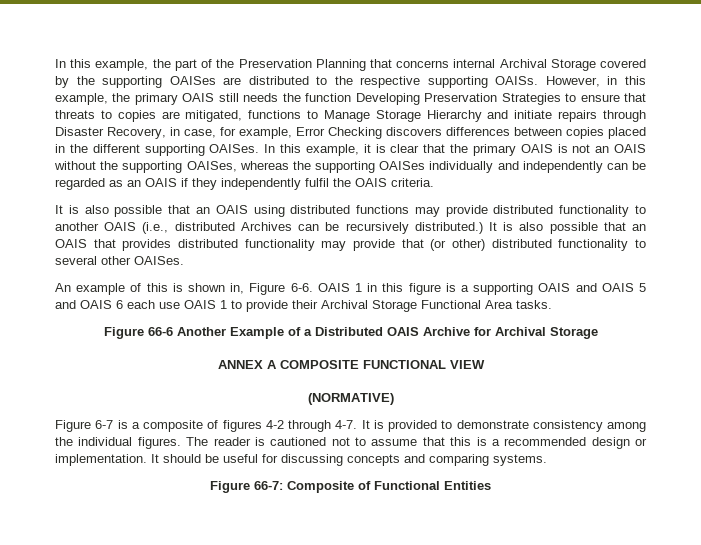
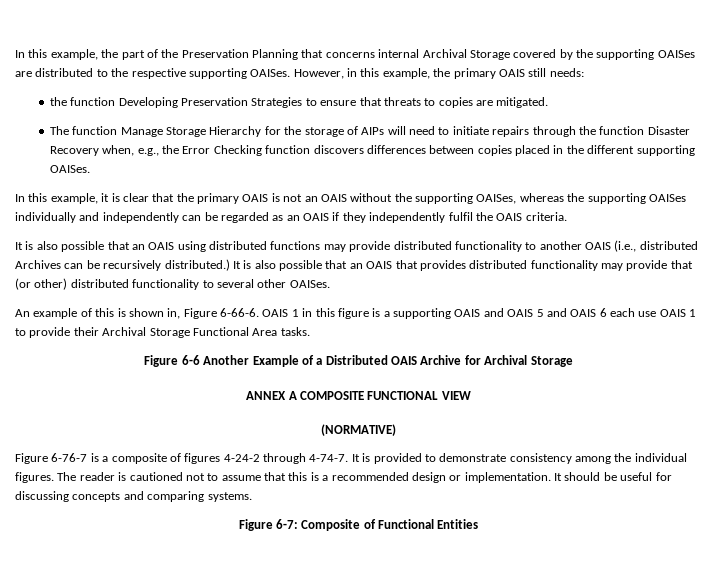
- In this example, the part of the Preservation Planning that concerns internal Archival Storage covered by the supporting OAISes are distributed to the respective supporting OAISs.
+ In this example, the part of the Preservation Planning that concerns internal Archival Storage covered by the supporting OAISes are distributed to the respective supporting OAISes.
- However, in this example, the primary OAIS still needs the function Developing Preservation Strategies to ensure that threats to copies are mitigated, functions to Manage Storage Hierarchy and initiate repairs through Disaster Recovery, in case, for example, Error Checking discovers differences between copies placed in the different supporting OAISes. In this example, it is clear that the primary OAIS is not an OAIS without the supporting OAISes, whereas the supporting OAISes individually and independently can be regarded as an OAIS if they independently fulfil the OAIS criteria.
+ However, in this example, the primary OAIS still needs:
+ the function Developing Preservation Strategies to ensure that threats to copies are mitigated.
+ The function Manage Storage Hierarchy for the storage of AIPs will need to initiate repairs through the function Disaster Recovery when, e.g., the Error Checking function discovers differences between copies placed in the different supporting OAISes.
+ In this example, it is clear that the primary OAIS is not an OAIS without the supporting OAISes, whereas the supporting OAISes individually and independently can be regarded as an OAIS if they independently fulfil the OAIS criteria.
- An example of this is shown in, Figure 6-6.
+ An example of this is shown in, Figure 6-66-6.
- Figure 66-6 Another Example of a Distributed OAIS Archive for Archival Storage
+ Figure 6-6 Another Example of a Distributed OAIS Archive for Archival Storage
- Figure 6-7 is a composite of figures 4-2 through 4-7.
+ Figure 6-76-7 is a composite of figures 4-24-2 through 4-74-7.
- Figure 66-7: Composite of Functional Entities
+ Figure 6-7: Composite of Functional Entities

